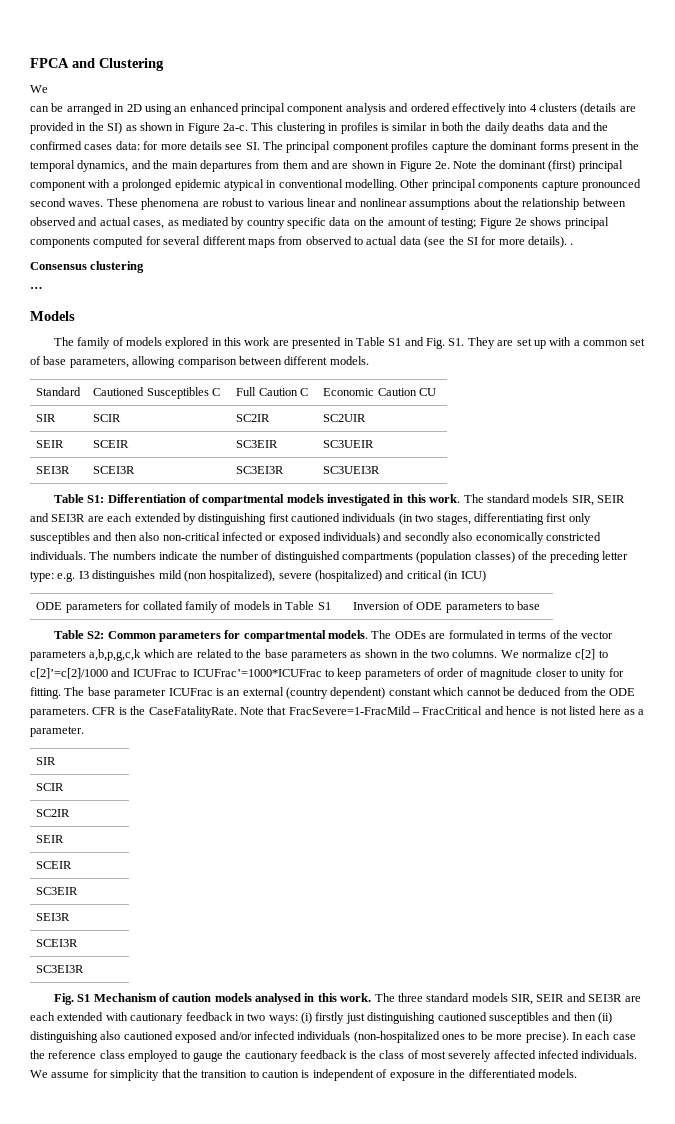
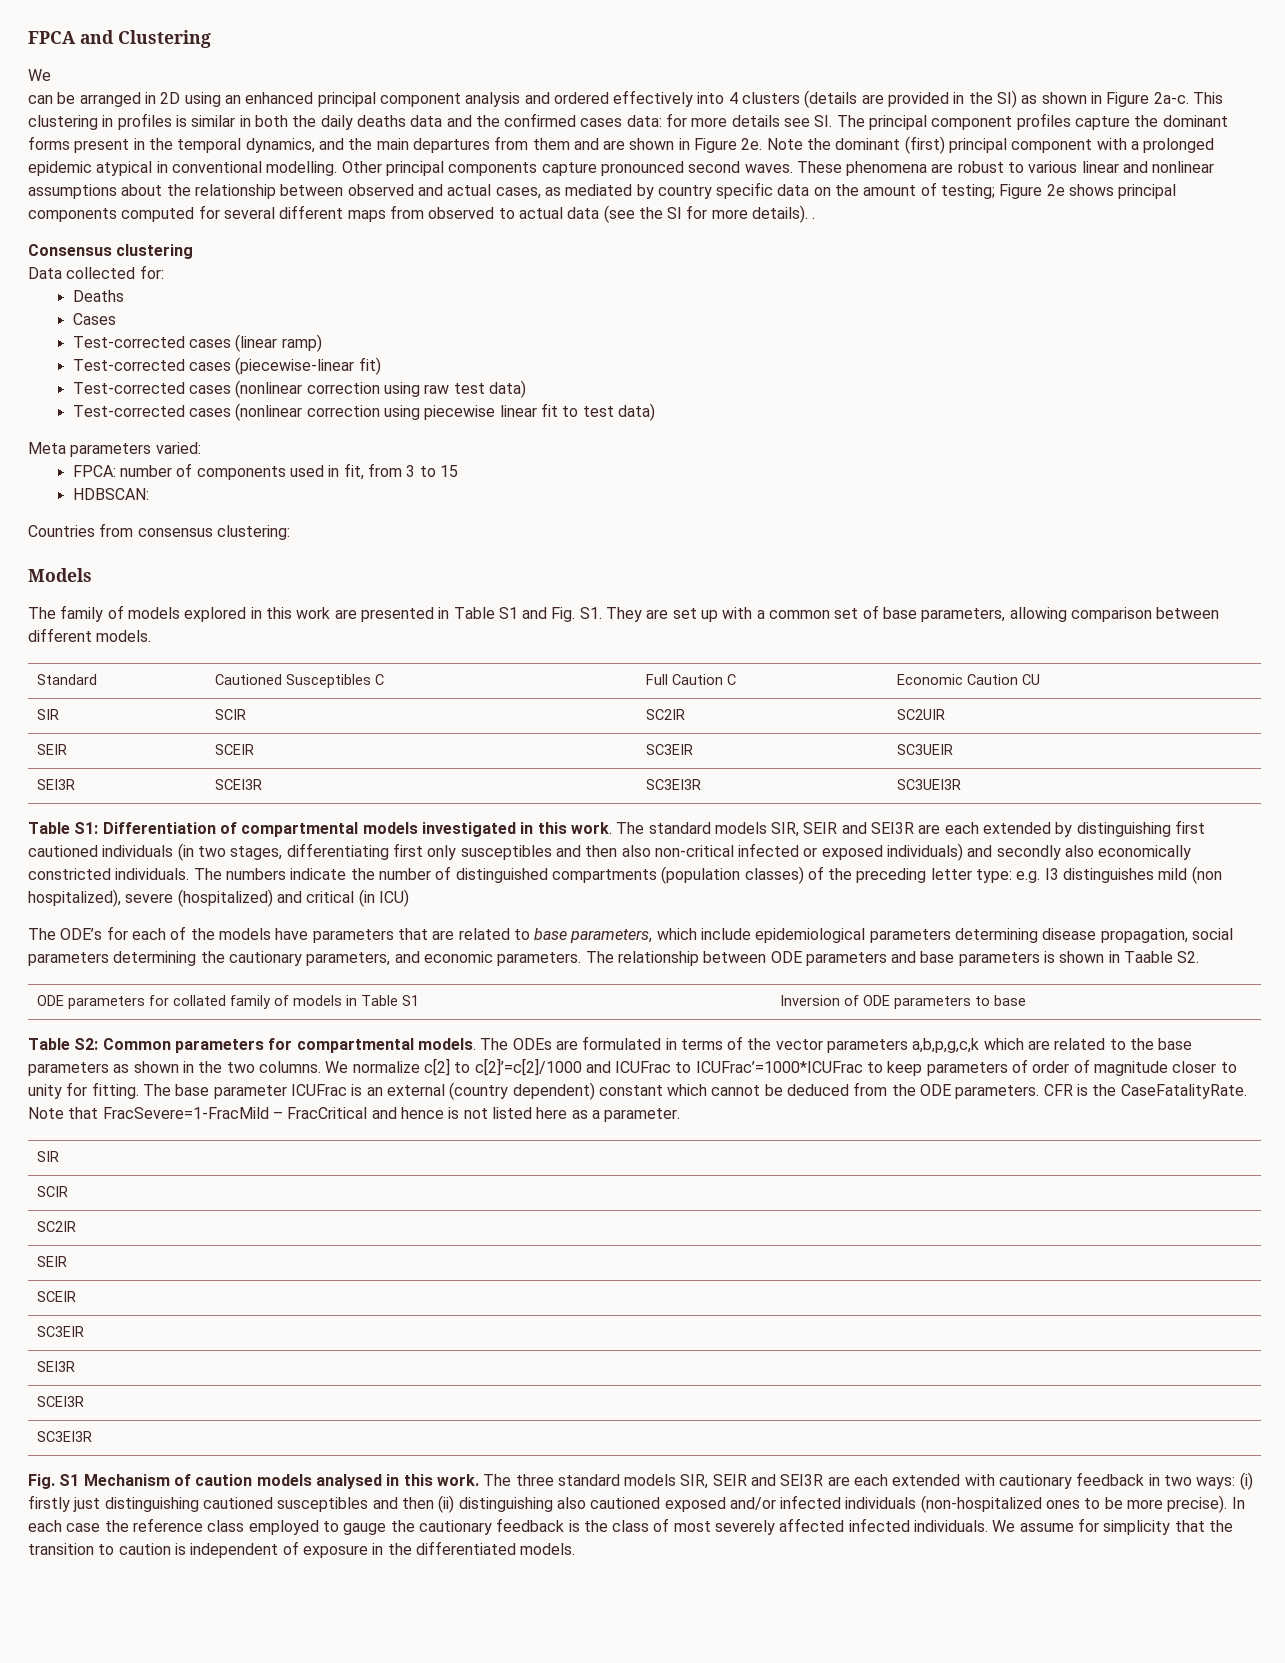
- …
+ Data collected for:
+ Deaths
+ Cases
+ Test-corrected cases (linear ramp)
+ Test-corrected cases (piecewise-linear fit)
+ Test-corrected cases (nonlinear correction using raw test data)
+ Test-corrected cases (nonlinear correction using piecewise linear fit to test data)
+ Meta parameters varied:
+ FPCA: number of components used in fit, from 3 to 15
+ HDBSCAN:
+ Countries from consensus clustering:
+ The ODE’s for each of the models have parameters that are related to base parameters, which include epidemiological parameters determining disease propagation, social parameters determining the cautionary parameters, and economic parameters. The relationship between ODE parameters and base parameters is shown in Taable S2.

